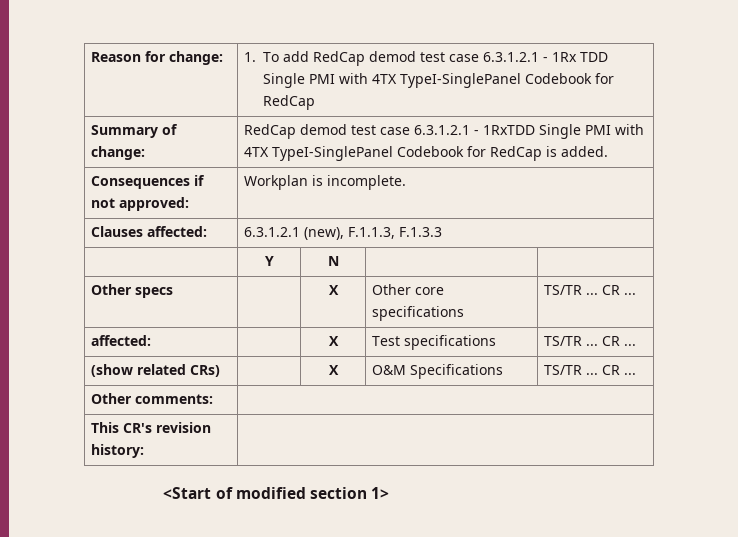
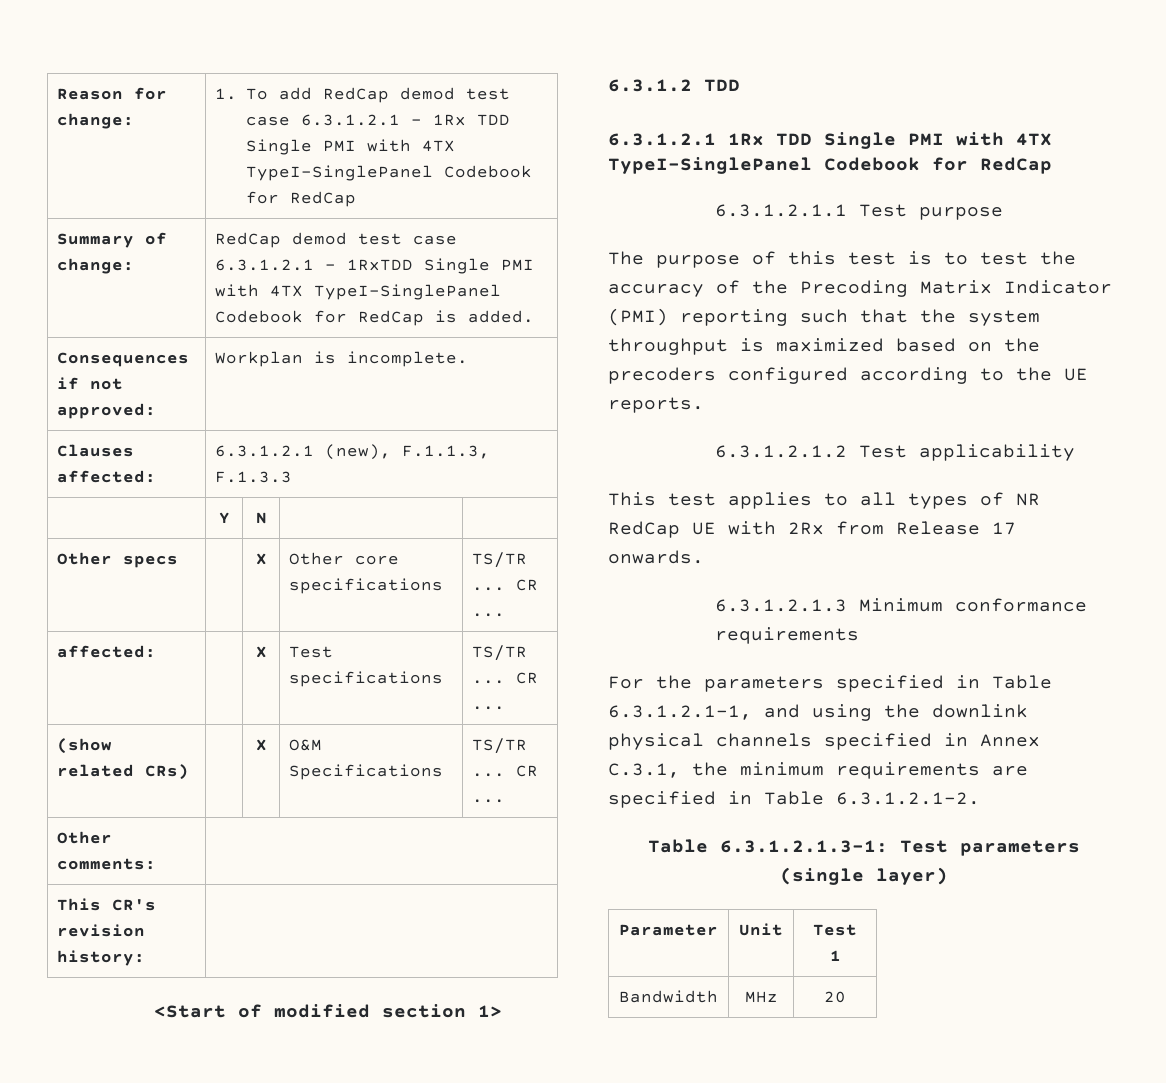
+ 6.3.1.2 TDD
+ 6.3.1.2.1 1Rx TDD Single PMI with 4TX TypeI-SinglePanel Codebook for RedCap
+ 6.3.1.2.1.1 Test purpose
+ The purpose of this test is to test the accuracy of the Precoding Matrix Indicator (PMI) reporting such that the system throughput is maximized based on the precoders configured according to the UE reports.
+ 6.3.1.2.1.2 Test applicability
+ This test applies to all types of NR RedCap UE with 2Rx from Release 17 onwards.
+ 6.3.1.2.1.3 Minimum conformance requirements
+ For the parameters specified in Table 6.3.1.2.1-1, and using the downlink physical channels specified in Annex C.3.1, the minimum requirements are specified in Table 6.3.1.2.1-2.
+ Table 6.3.1.2.1.3-1: Test parameters (single layer)
+ Parameter | Unit | Test 1
+ Bandwidth | MHz | 20

